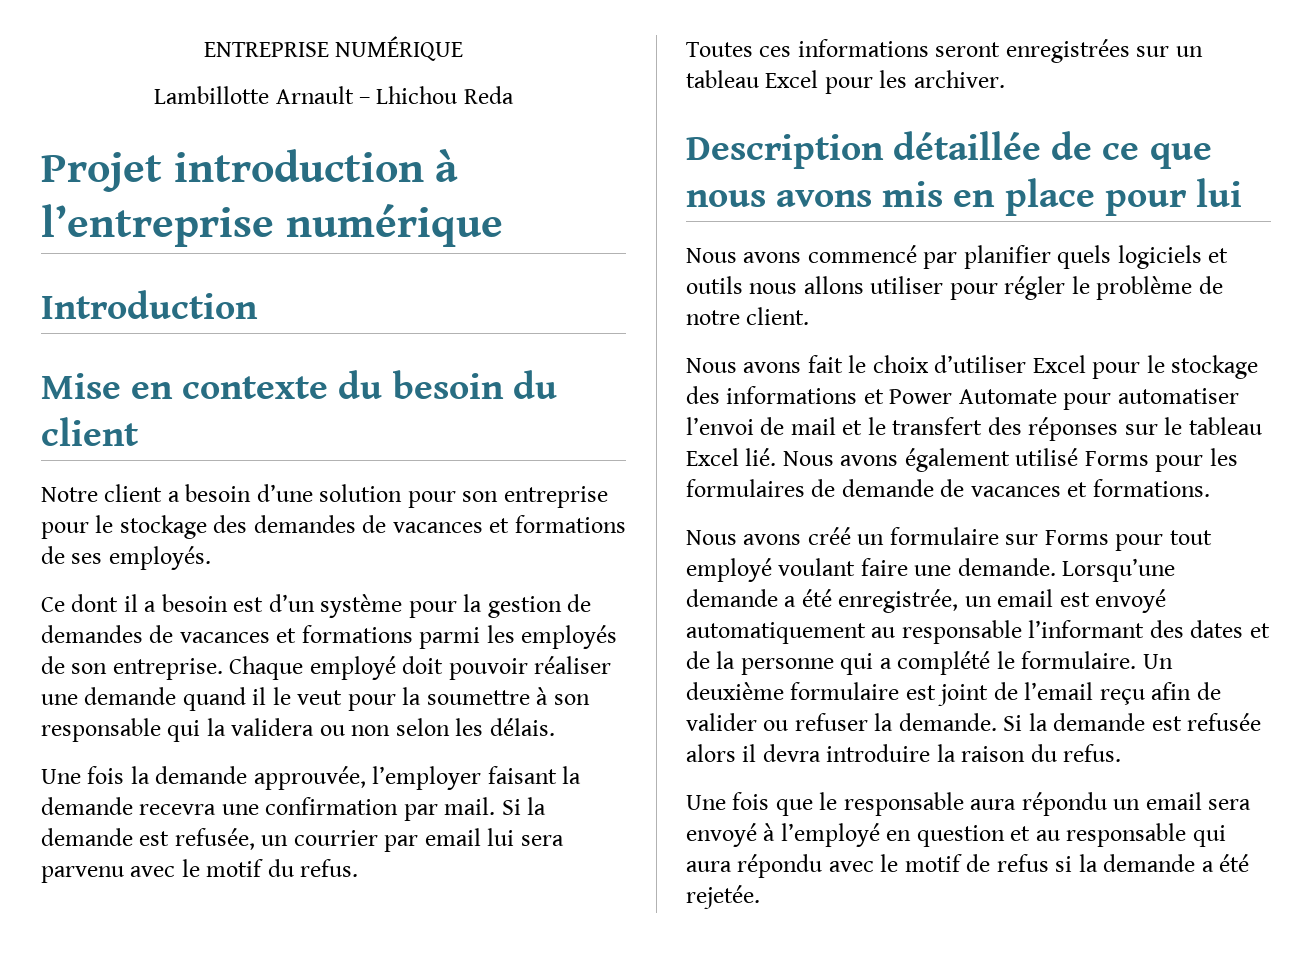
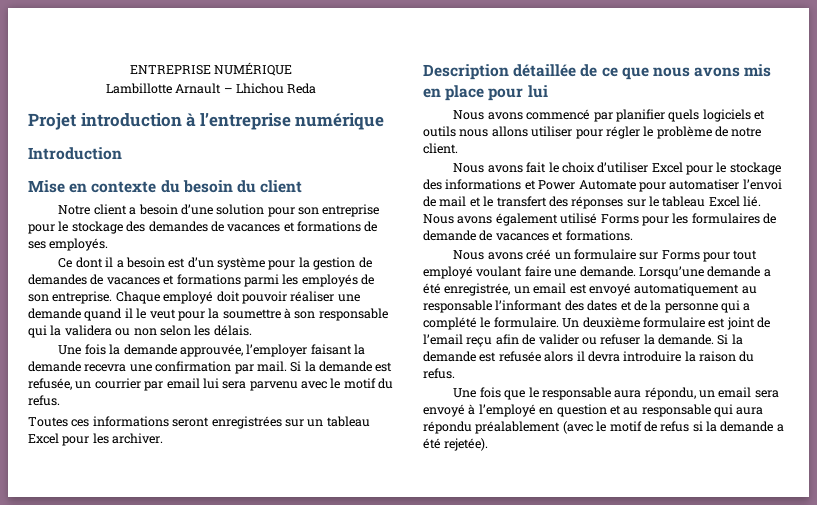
- Une fois que le responsable aura répondu un email sera envoyé à l’employé en question et au responsable qui aura répondu avec le motif de refus si la demande a été rejetée.
+ Une fois que le responsable aura répondu, un email sera envoyé à l’employé en question et au responsable qui aura répondu préalablement (avec le motif de refus si la demande a été rejetée).

